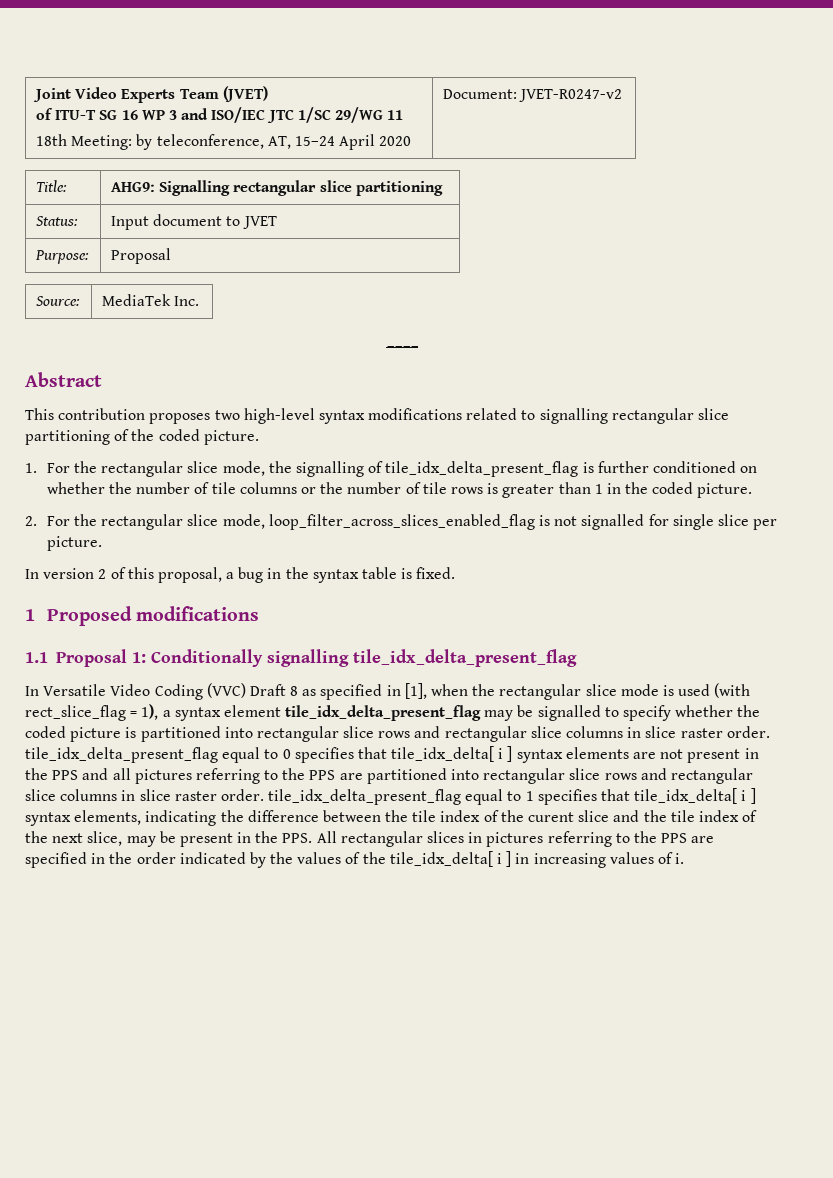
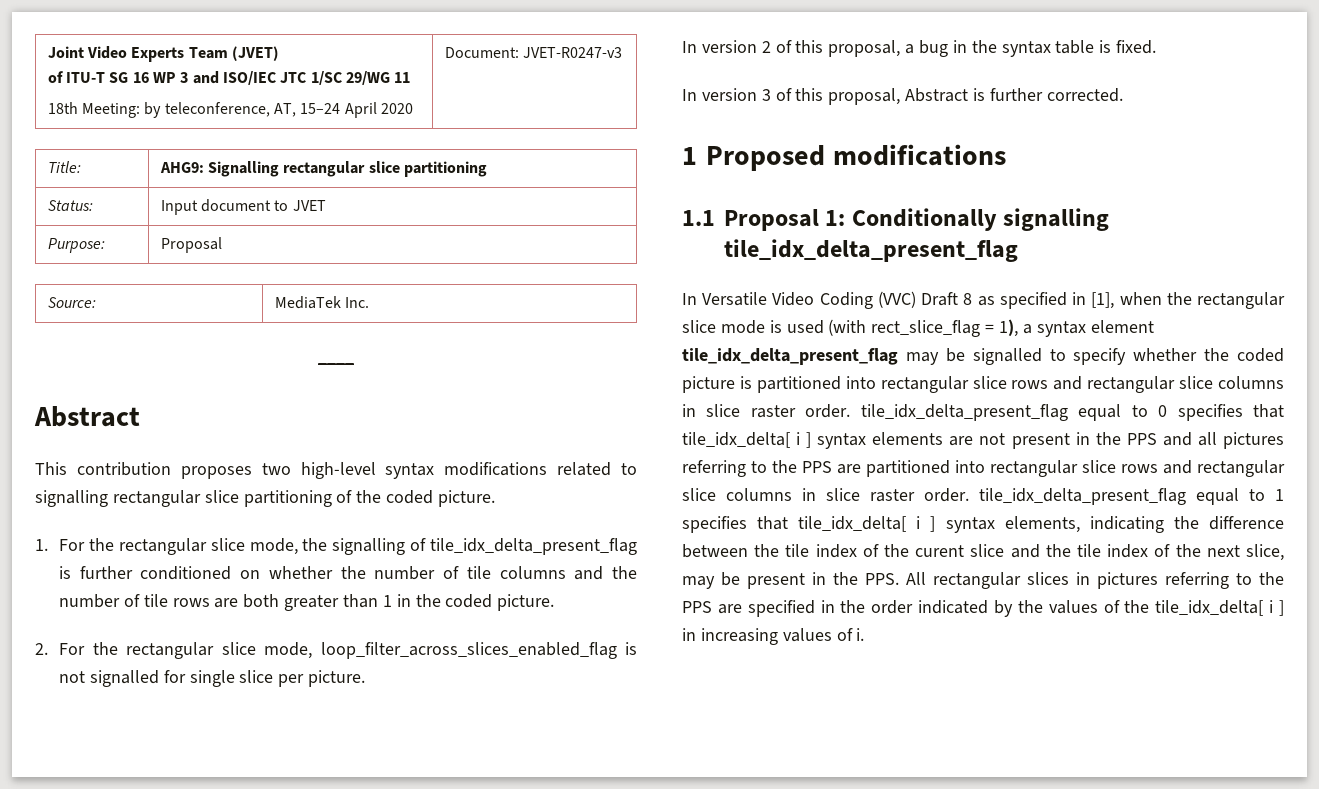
  Joint Video Experts Team (JVET)
  of ITU-T SG 16 WP 3 and ISO/IEC JTC 1/SC 29/WG 11
- 18th Meeting: by teleconference, AT, 15–24 April 2020 | Document: JVET-R0247-v2
+ 18th Meeting: by teleconference, AT, 15–24 April 2020 | Document: JVET-R0247-v3
- 1. For the rectangular slice mode, the signalling of tile_idx_delta_present_flag is further conditioned on whether the number of tile columns or the number of tile rows is greater than 1 in the coded picture.
+ 1. For the rectangular slice mode, the signalling of tile_idx_delta_present_flag is further conditioned on whether the number of tile columns and the number of tile rows are both greater than 1 in the coded picture.
+ In version 3 of this proposal, Abstract is further corrected.

